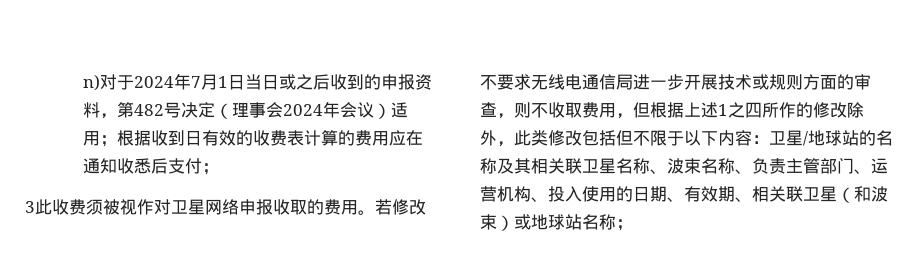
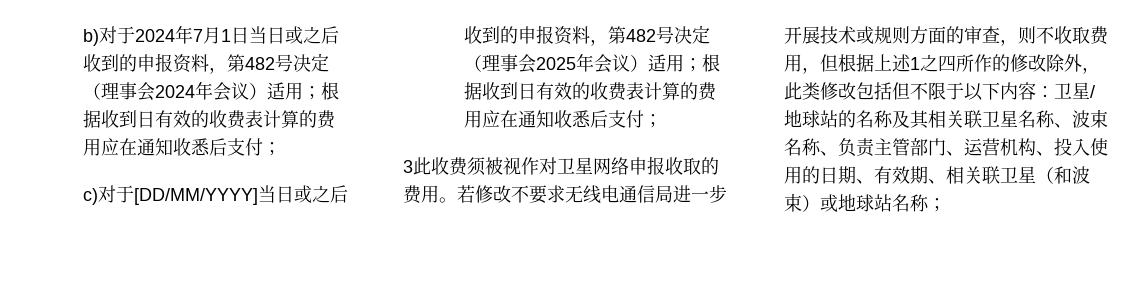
- n)对于2024年7月1日当日或之后收到的申报资料，第482号决定（理事会2024年会议）适用；根据收到日有效的收费表计算的费用应在通知收悉后支付；
+ b)对于2024年7月1日当日或之后收到的申报资料，第482号决定（理事会2024年会议）适用；根据收到日有效的收费表计算的费用应在通知收悉后支付；
+ c)对于[DD/MM/YYYY]当日或之后收到的申报资料，第482号决定（理事会2025年会议）适用；根据收到日有效的收费表计算的费用应在通知收悉后支付；

